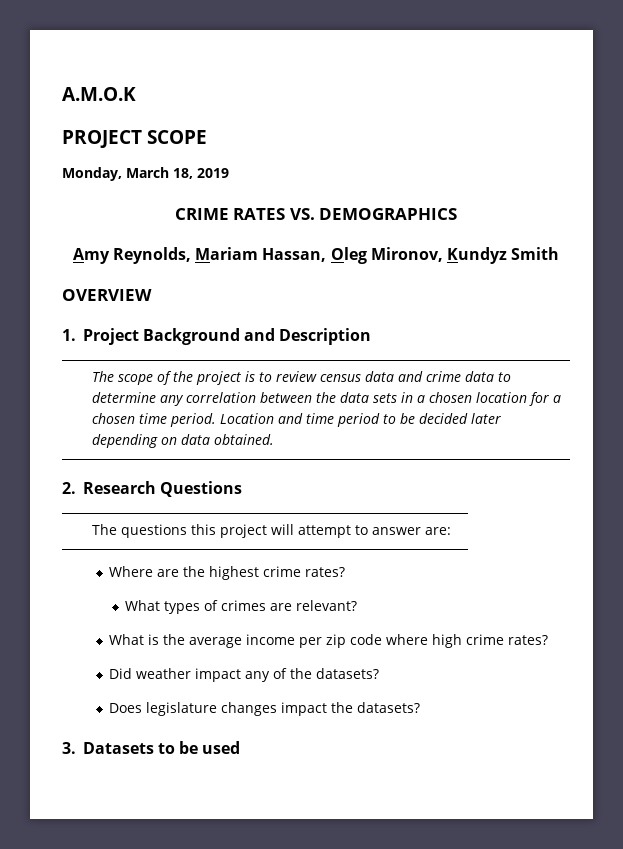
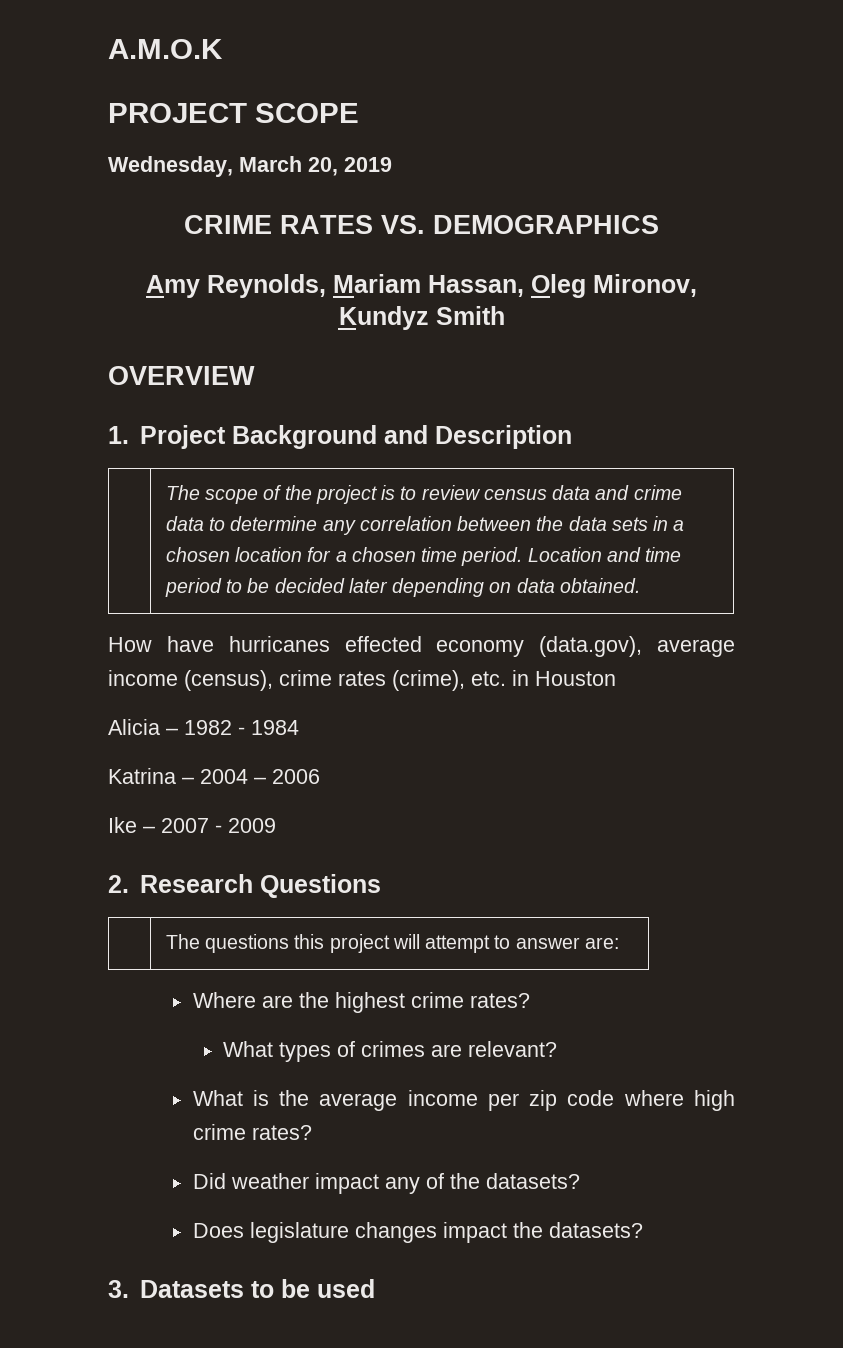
- Monday, March 18, 2019
+ Wednesday, March 20, 2019
+ How have hurricanes effected economy (data.gov), average income (census), crime rates (crime), etc. in Houston
+ Alicia – 1982 - 1984
+ Katrina – 2004 – 2006
+ Ike – 2007 - 2009

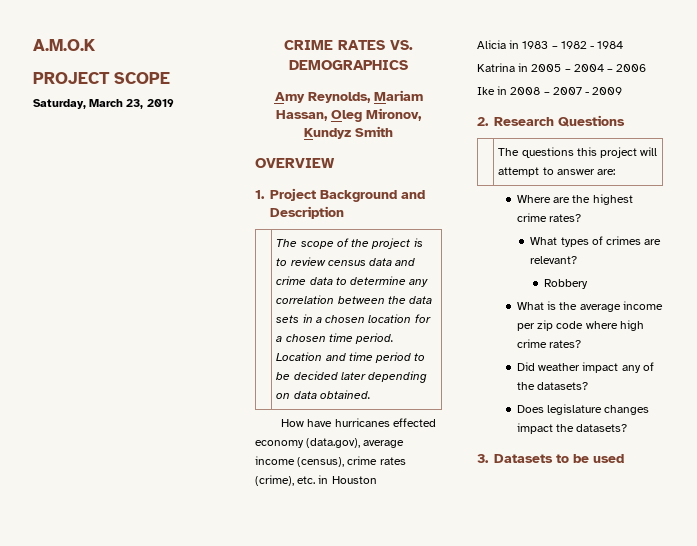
- Wednesday, March 20, 2019
+ Saturday, March 23, 2019
- Alicia – 1982 - 1984
+ Alicia in 1983 – 1982 - 1984
- Katrina – 2004 – 2006
+ Katrina in 2005 – 2004 – 2006
- Ike – 2007 - 2009
+ Ike in 2008 – 2007 - 2009
+ Robbery

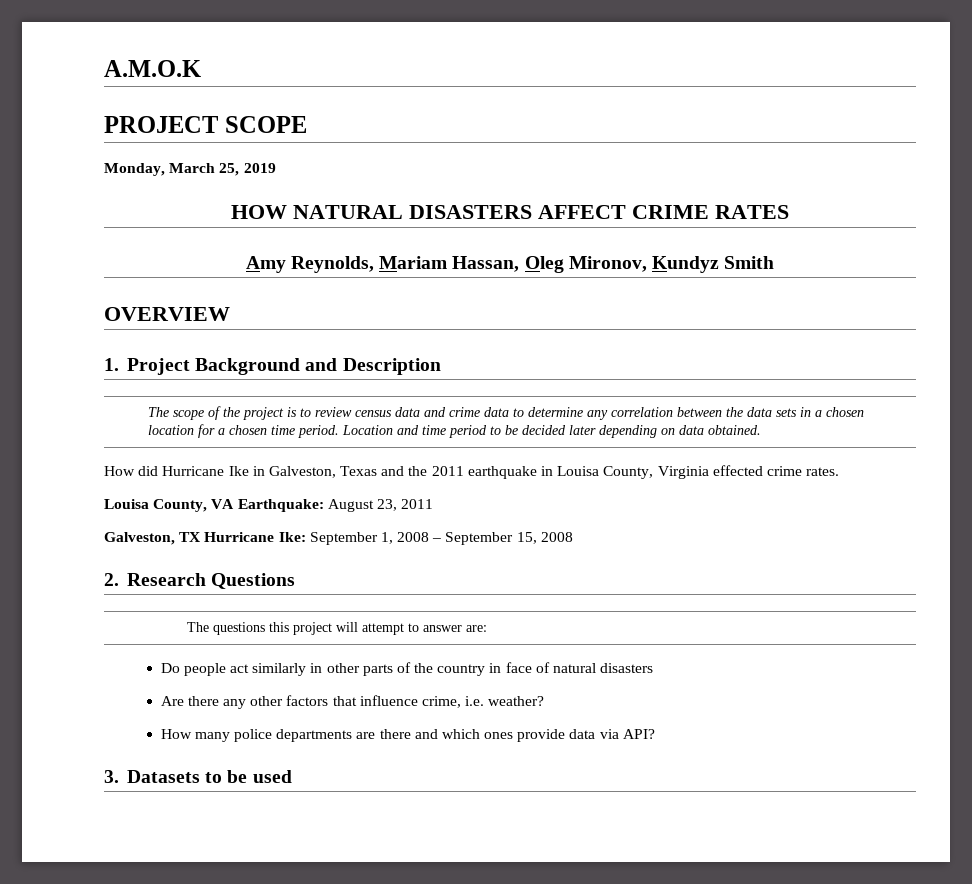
- Saturday, March 23, 2019
- CRIME RATES VS. DEMOGRAPHICS
+ Monday, March 25, 2019
+ HOW NATURAL DISASTERS AFFECT CRIME RATES
- How have hurricanes effected economy (data.gov), average income (census), crime rates (crime), etc. in Houston
- Alicia in 1983 – 1982 - 1984
- Katrina in 2005 – 2004 – 2006
- Ike in 2008 – 2007 - 2009
+ How did Hurricane Ike in Galveston, Texas and the 2011 earthquake in Louisa County, Virginia effected crime rates.
+ Louisa County, VA Earthquake: August 23, 2011
+ Galveston, TX Hurricane Ike: September 1, 2008 – September 15, 2008
- Where are the highest crime rates?
- What types of crimes are relevant?
- Robbery
- What is the average income per zip code where high crime rates?
- Did weather impact any of the datasets?
- Does legislature changes impact the datasets?
+ Do people act similarly in other parts of the country in face of natural disasters
+ Are there any other factors that influence crime, i.e. weather?
+ How many police departments are there and which ones provide data via API?

